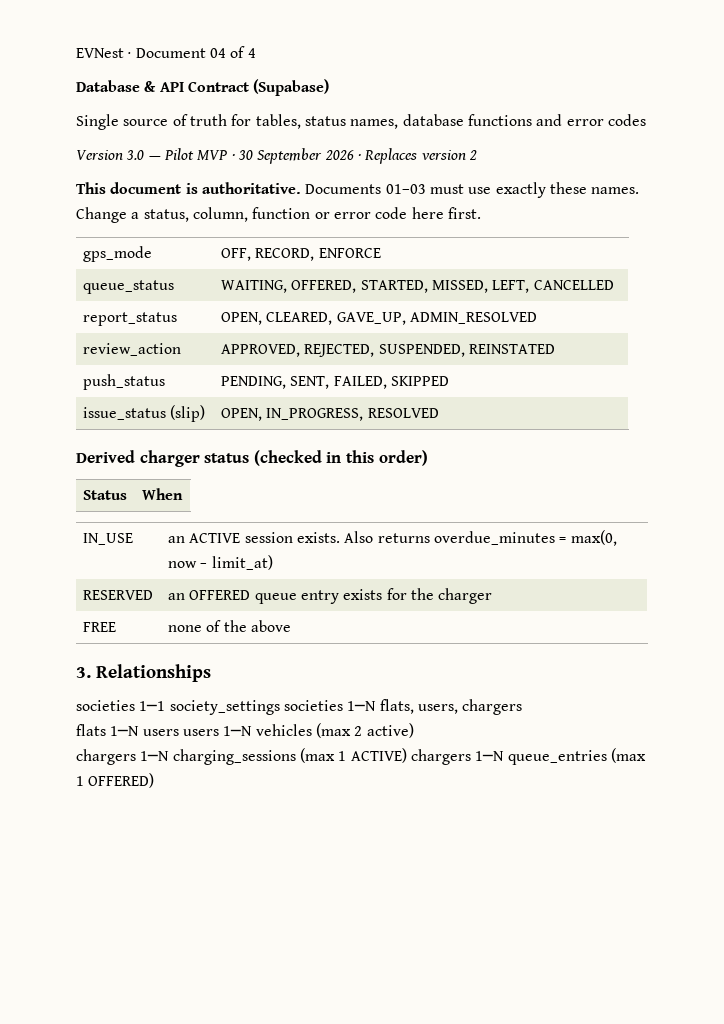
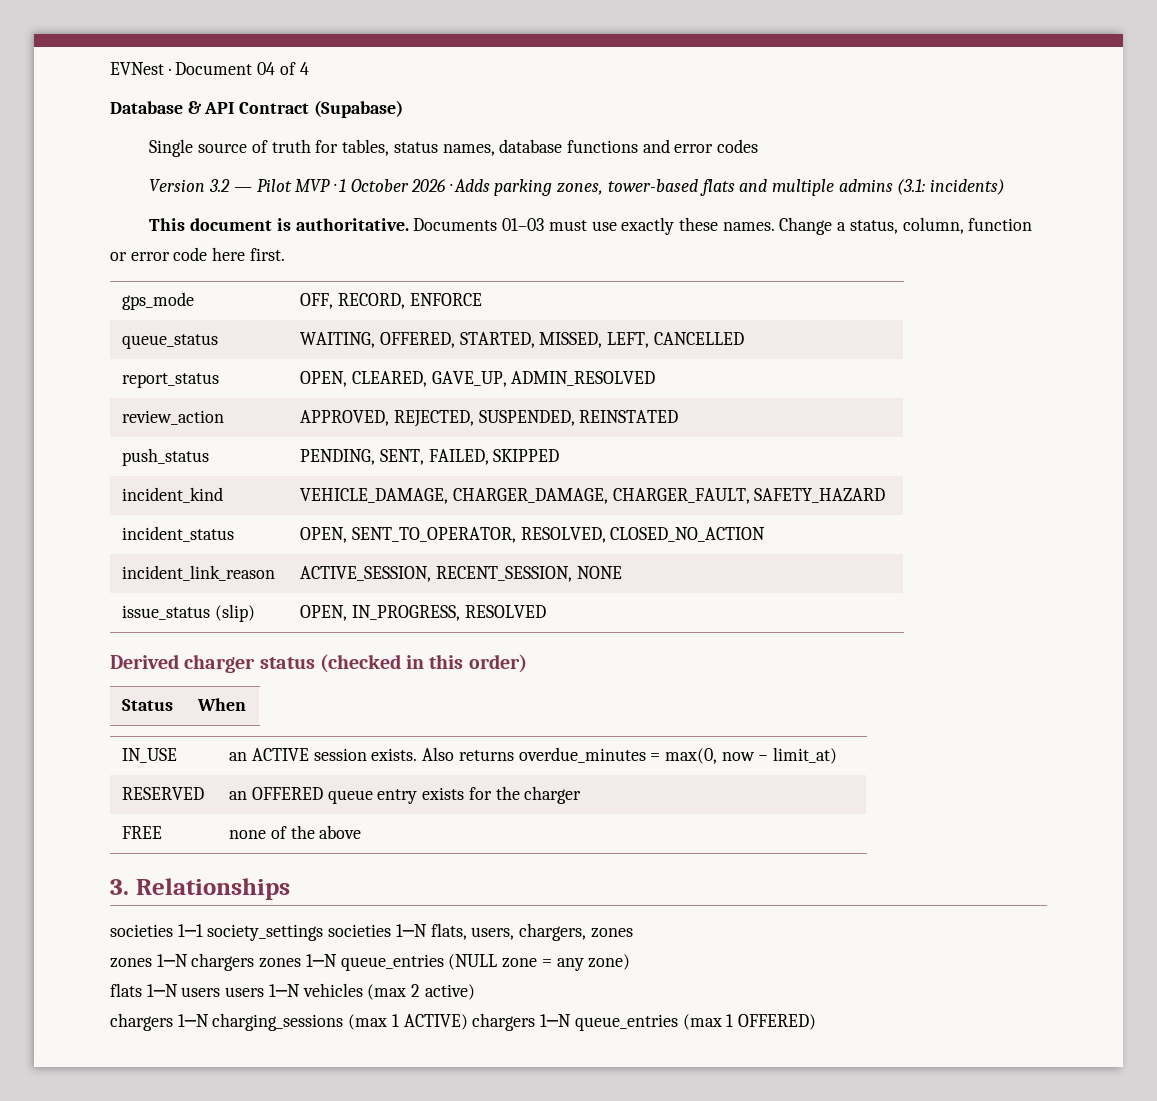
- Version 3.0 — Pilot MVP · 30 September 2026 · Replaces version 2
+ Version 3.2 — Pilot MVP · 1 October 2026 · Adds parking zones, tower-based flats and multiple admins (3.1: incidents)
+ incident_kind | VEHICLE_DAMAGE, CHARGER_DAMAGE, CHARGER_FAULT, SAFETY_HAZARD
+ incident_status | OPEN, SENT_TO_OPERATOR, RESOLVED, CLOSED_NO_ACTION
+ incident_link_reason | ACTIVE_SESSION, RECENT_SESSION, NONE
- societies 1─1 society_settings societies 1─N flats, users, chargers
+ societies 1─1 society_settings societies 1─N flats, users, chargers, zones
+ zones 1─N chargers zones 1─N queue_entries (NULL zone = any zone)

